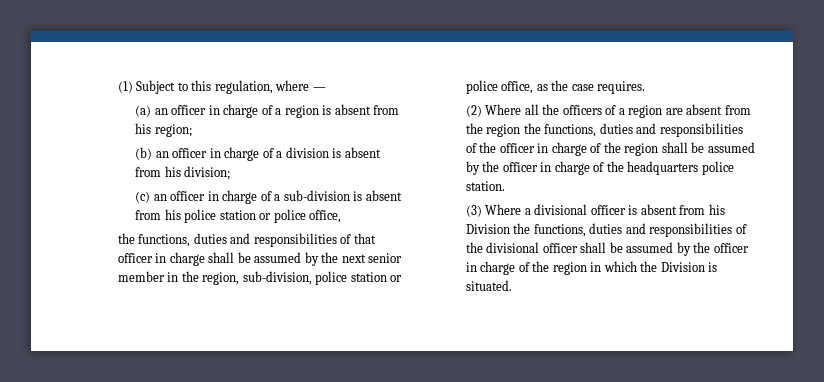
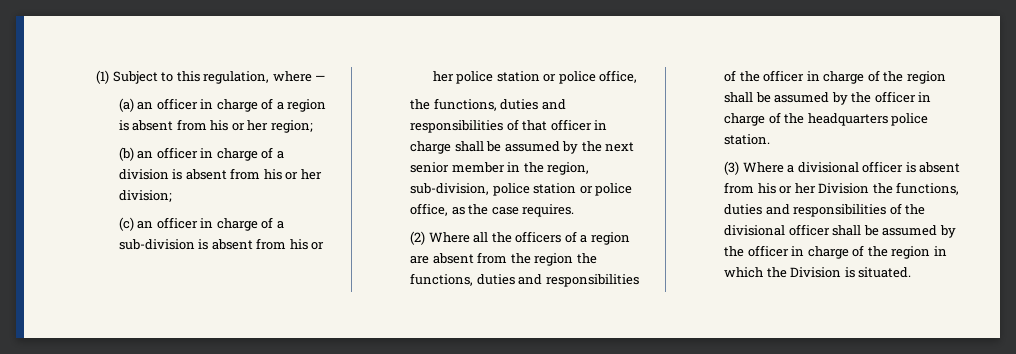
- (a) an officer in charge of a region is absent from his region;
+ (a) an officer in charge of a region is absent from his or her region;
- (b) an officer in charge of a division is absent from his division;
+ (b) an officer in charge of a division is absent from his or her division;
- (c) an officer in charge of a sub-division is absent from his police station or police office,
+ (c) an officer in charge of a sub-division is absent from his or her police station or police office,
- (3) Where a divisional officer is absent from his Division the functions, duties and responsibilities of the divisional officer shall be assumed by the officer in charge of the region in which the Division is situated.
+ (3) Where a divisional officer is absent from his or her Division the functions, duties and responsibilities of the divisional officer shall be assumed by the officer in charge of the region in which the Division is situated.

